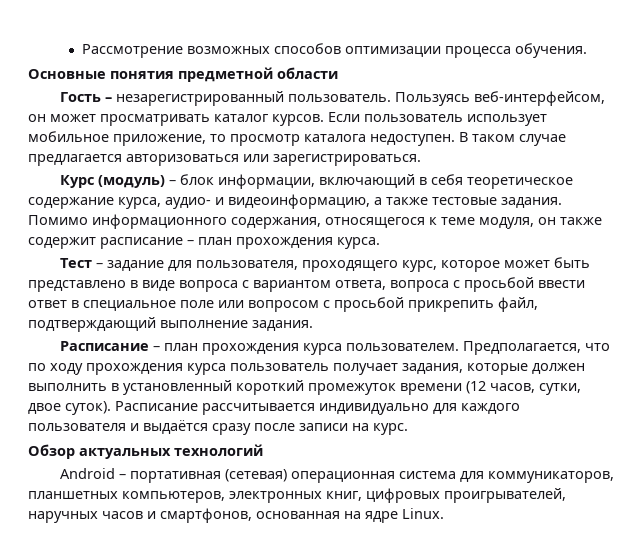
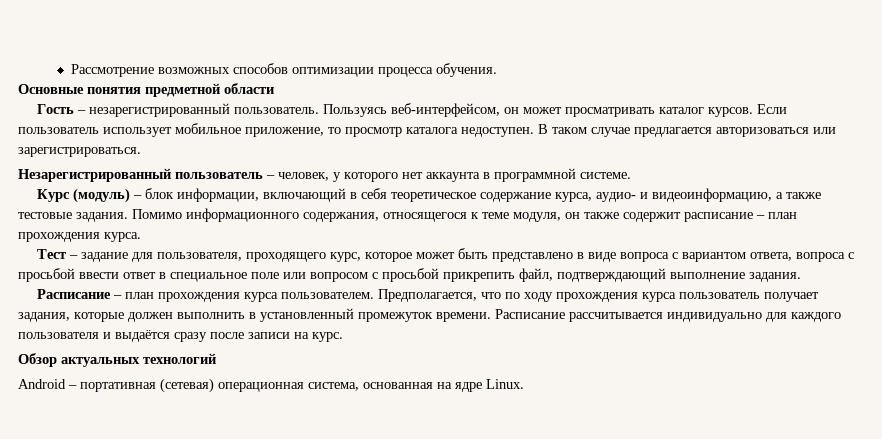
+ Незарегистрированный пользователь – человек, у которого нет аккаунта в программной системе.
- Предполагается, что по ходу прохождения курса пользователь получает задания, которые должен выполнить в установленный короткий промежуток времени (12 часов, сутки, двое суток).
+ Предполагается, что по ходу прохождения курса пользователь получает задания, которые должен выполнить в установленный промежуток времени.
- Android – портативная (сетевая) операционная система для коммуникаторов, планшетных компьютеров, электронных книг, цифровых проигрывателей, наручных часов и смартфонов, основанная на ядре Linux.
+ Android – портативная (сетевая) операционная система, основанная на ядре Linux.

